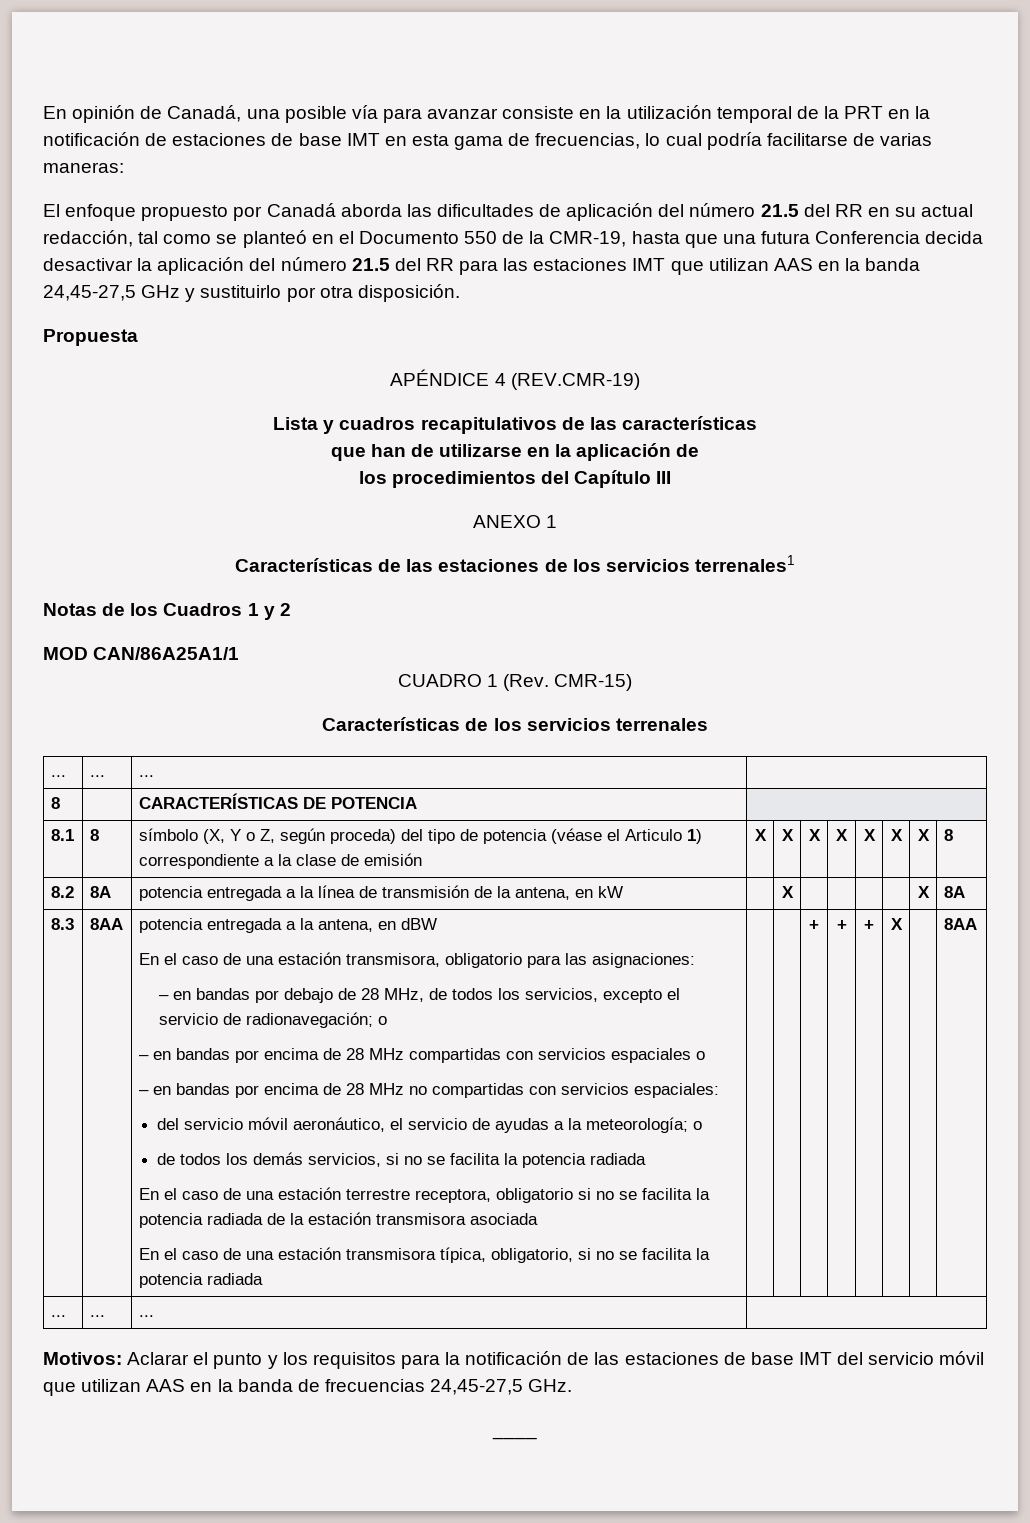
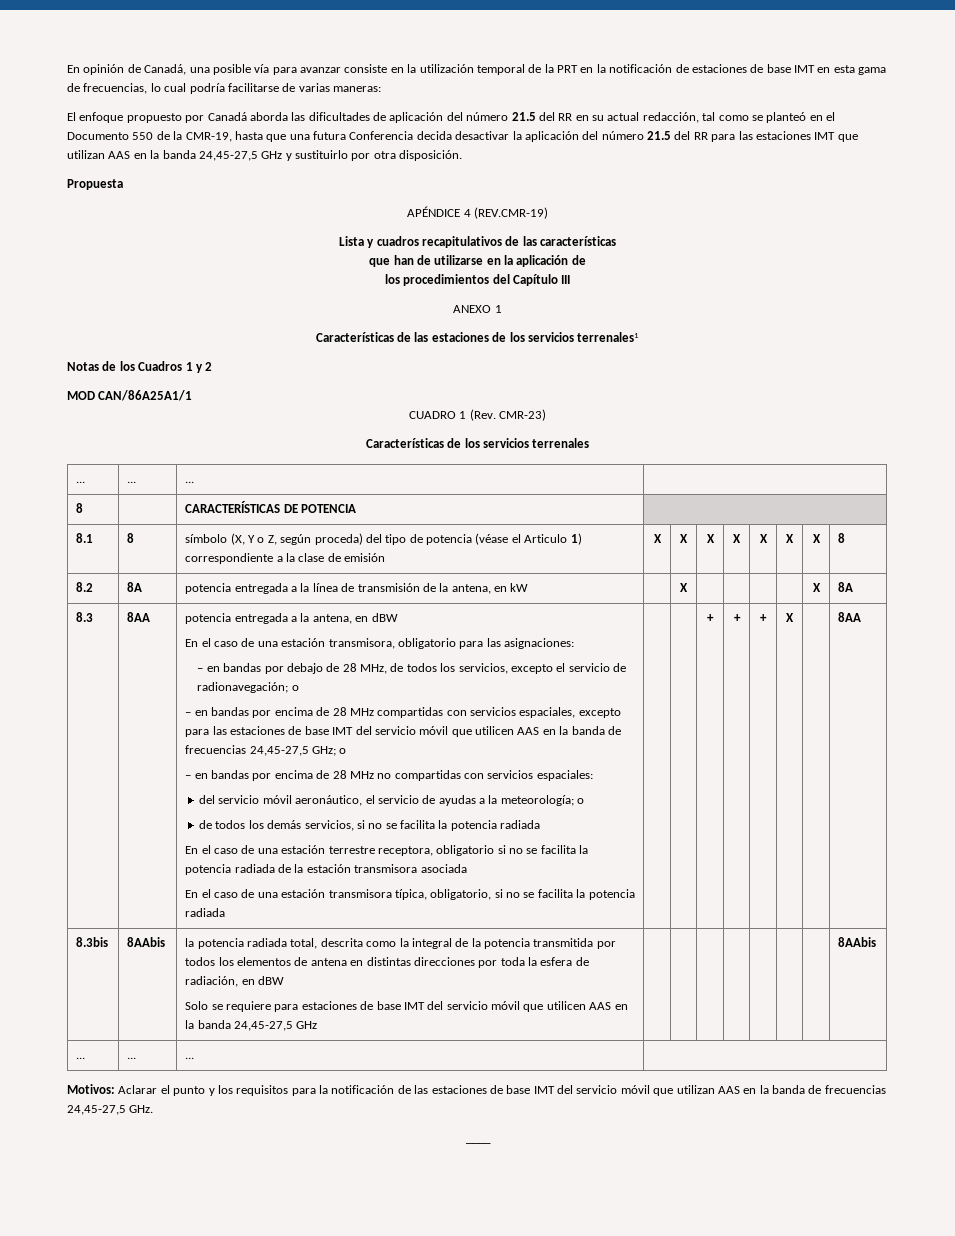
- CUADRO 1 (Rev. CMR-15)
+ CUADRO 1 (Rev. CMR-23)
- – en bandas por encima de 28 MHz compartidas con servicios espaciales o
+ – en bandas por encima de 28 MHz compartidas con servicios espaciales, excepto para las estaciones de base IMT del servicio móvil que utilicen AAS en la banda de frecuencias 24,45-27,5 GHz; o
+ 8.3bis | 8AAbis | la potencia radiada total, descrita como la integral de la potencia transmitida por todos los elementos de antena en distintas direcciones por toda la esfera de radiación, en dBW
+ Solo se requiere para estaciones de base IMT del servicio móvil que utilicen AAS en la banda 24,45-27,5 GHz | | | | | | | | 8AAbis

